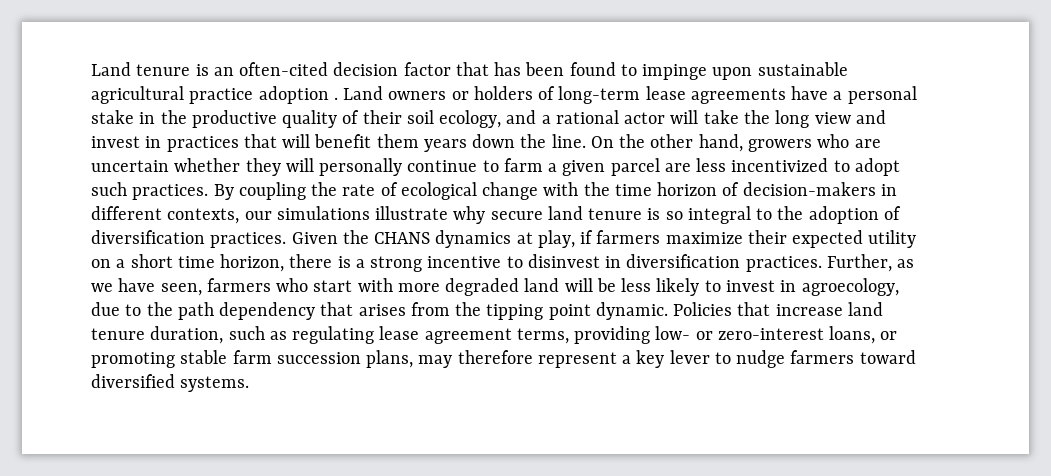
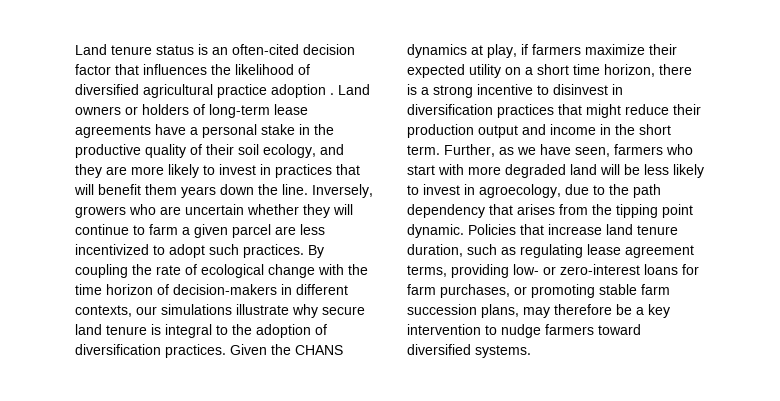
- Land tenure is an often-cited decision factor that has been found to impinge upon sustainable agricultural practice adoption .
+ Land tenure status is an often-cited decision factor that influences the likelihood of diversified agricultural practice adoption .
- Land owners or holders of long-term lease agreements have a personal stake in the productive quality of their soil ecology, and a rational actor will take the long view and invest in practices that will benefit them years down the line.
+ Land owners or holders of long-term lease agreements have a personal stake in the productive quality of their soil ecology, and they are more likely to invest in practices that will benefit them years down the line.
- On the other hand, growers who are uncertain whether they will personally continue to farm a given parcel are less incentivized to adopt such practices.
+ Inversely, growers who are uncertain whether they will continue to farm a given parcel are less incentivized to adopt such practices.
- By coupling the rate of ecological change with the time horizon of decision-makers in different contexts, our simulations illustrate why secure land tenure is so integral to the adoption of diversification practices.
+ By coupling the rate of ecological change with the time horizon of decision-makers in different contexts, our simulations illustrate why secure land tenure is integral to the adoption of diversification practices.
- Given the CHANS dynamics at play, if farmers maximize their expected utility on a short time horizon, there is a strong incentive to disinvest in diversification practices.
+ Given the CHANS dynamics at play, if farmers maximize their expected utility on a short time horizon, there is a strong incentive to disinvest in diversification practices that might reduce their production output and income in the short term.
- Policies that increase land tenure duration, such as regulating lease agreement terms, providing low- or zero-interest loans, or promoting stable farm succession plans, may therefore represent a key lever to nudge farmers toward diversified systems.
+ Policies that increase land tenure duration, such as regulating lease agreement terms, providing low- or zero-interest loans for farm purchases, or promoting stable farm succession plans, may therefore be a key intervention to nudge farmers toward diversified systems.

